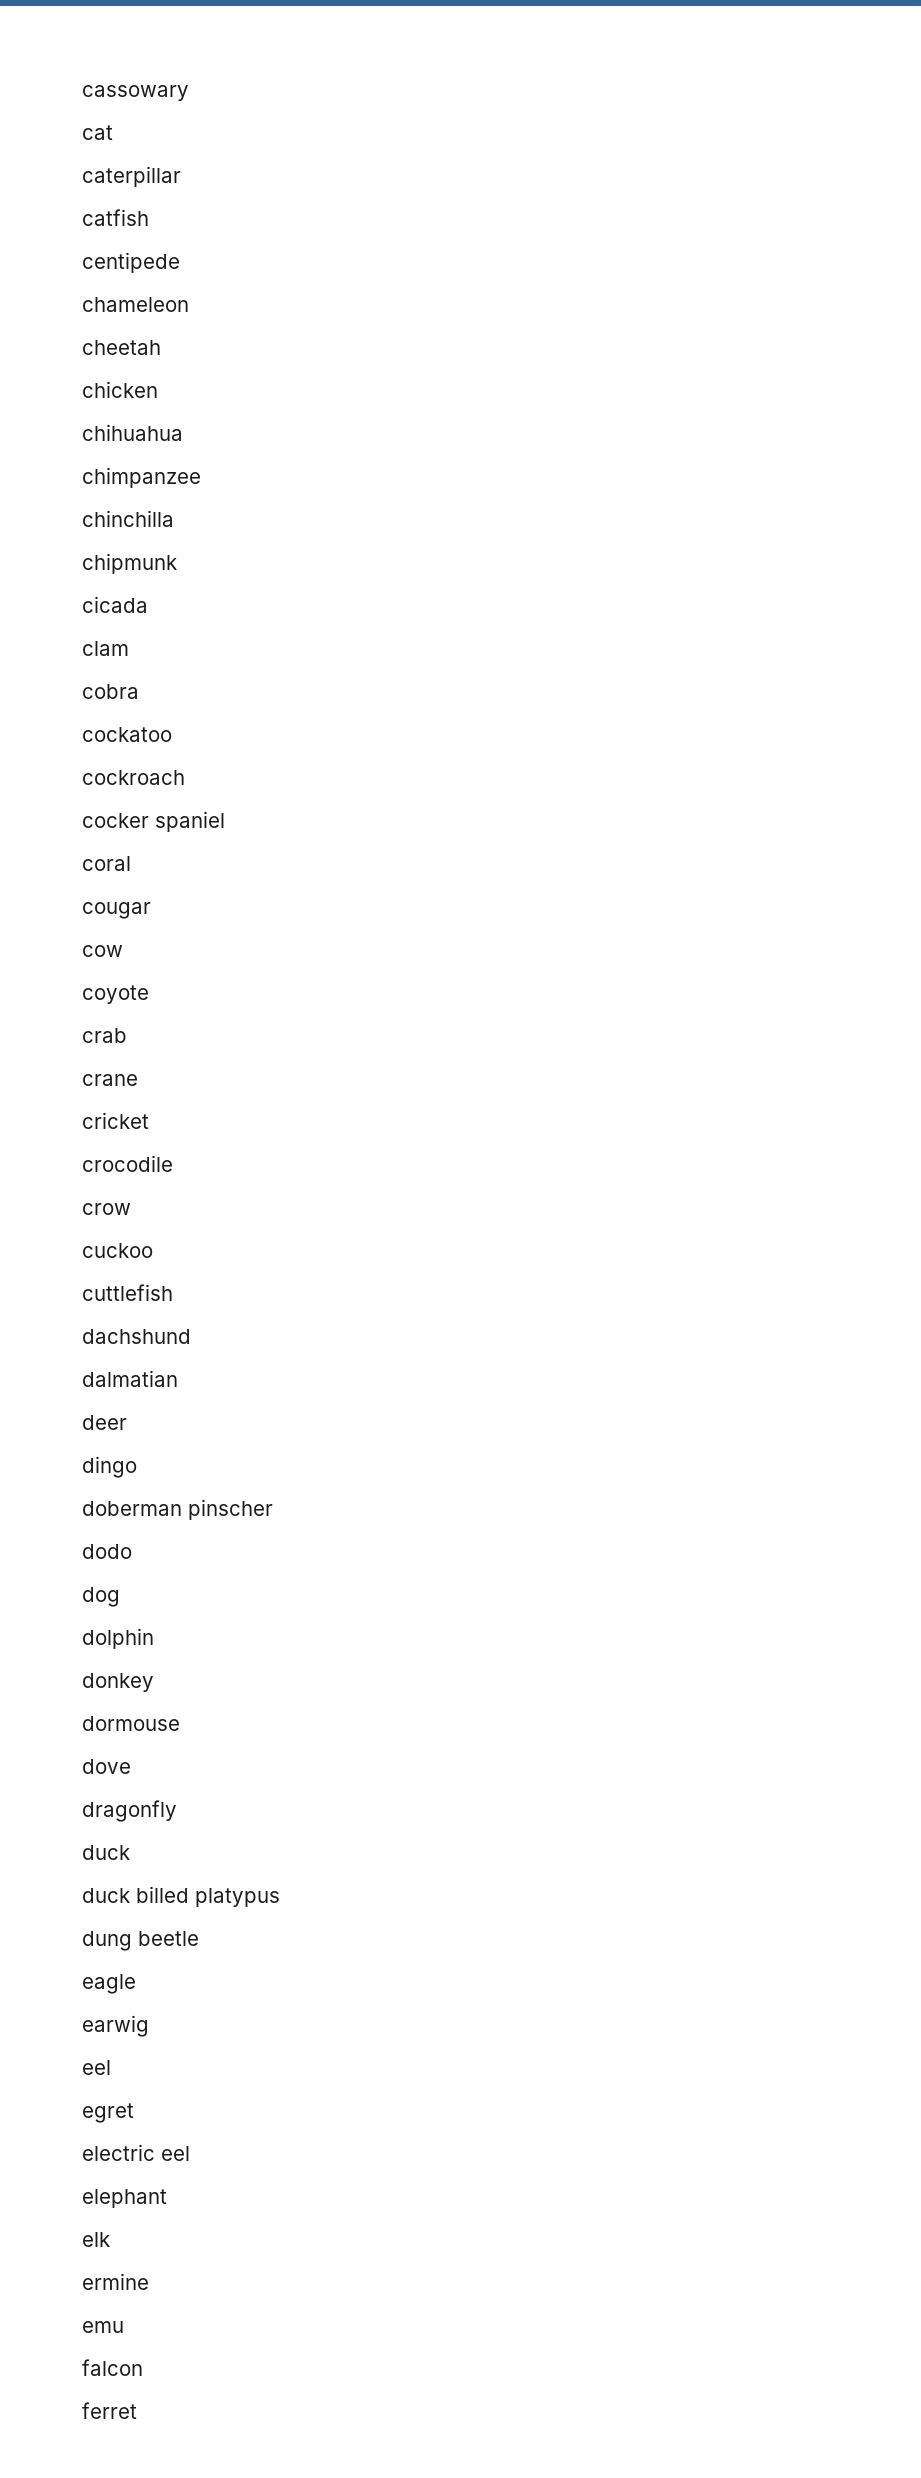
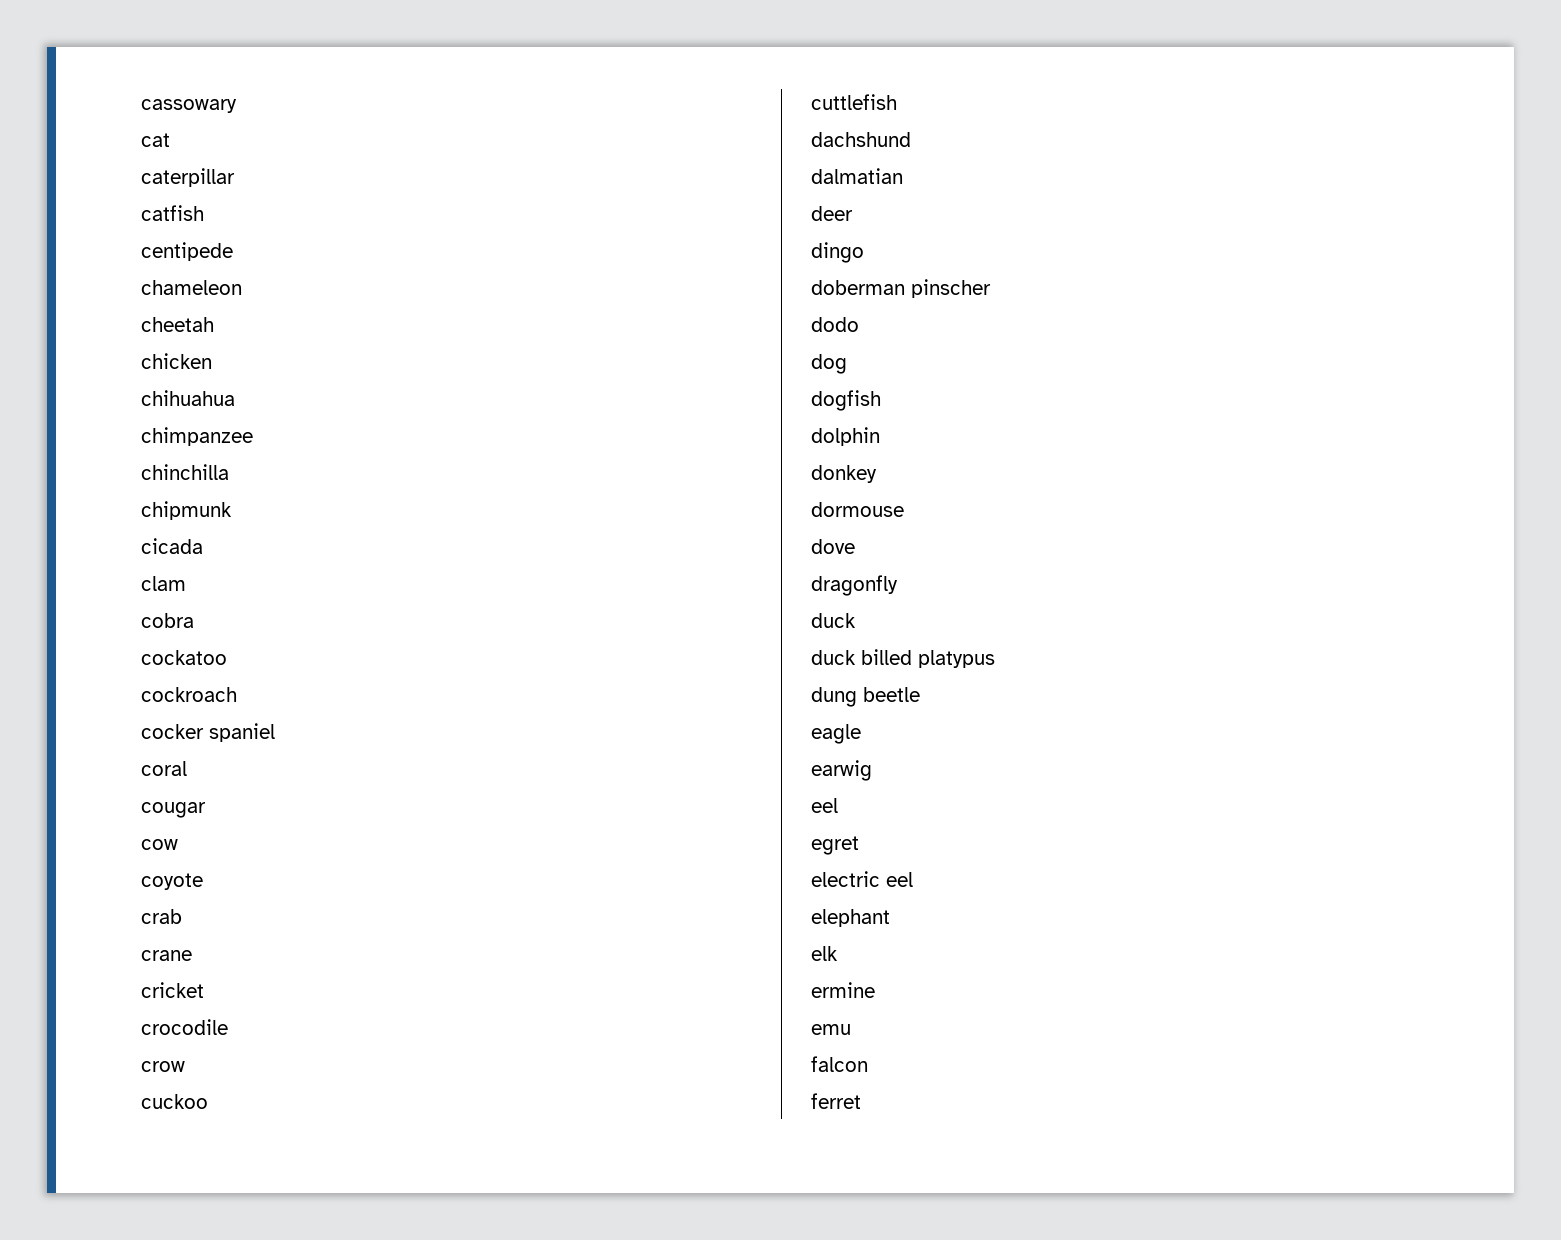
+ dogfish

